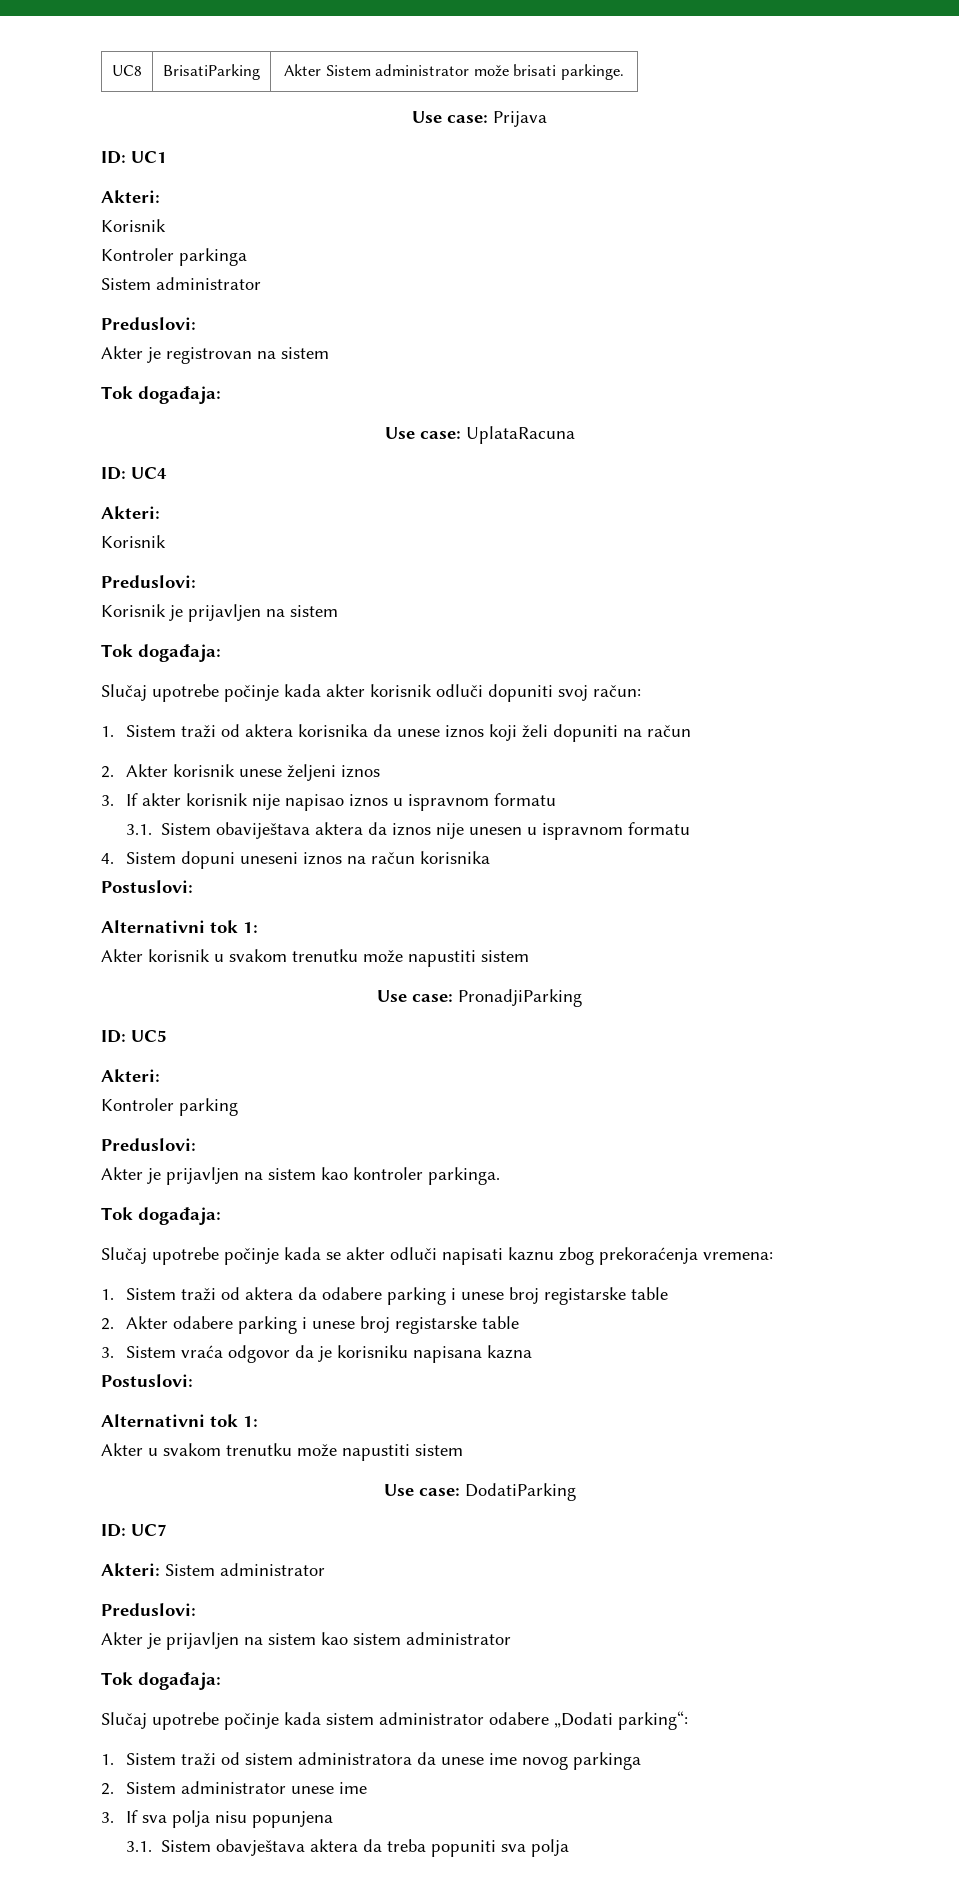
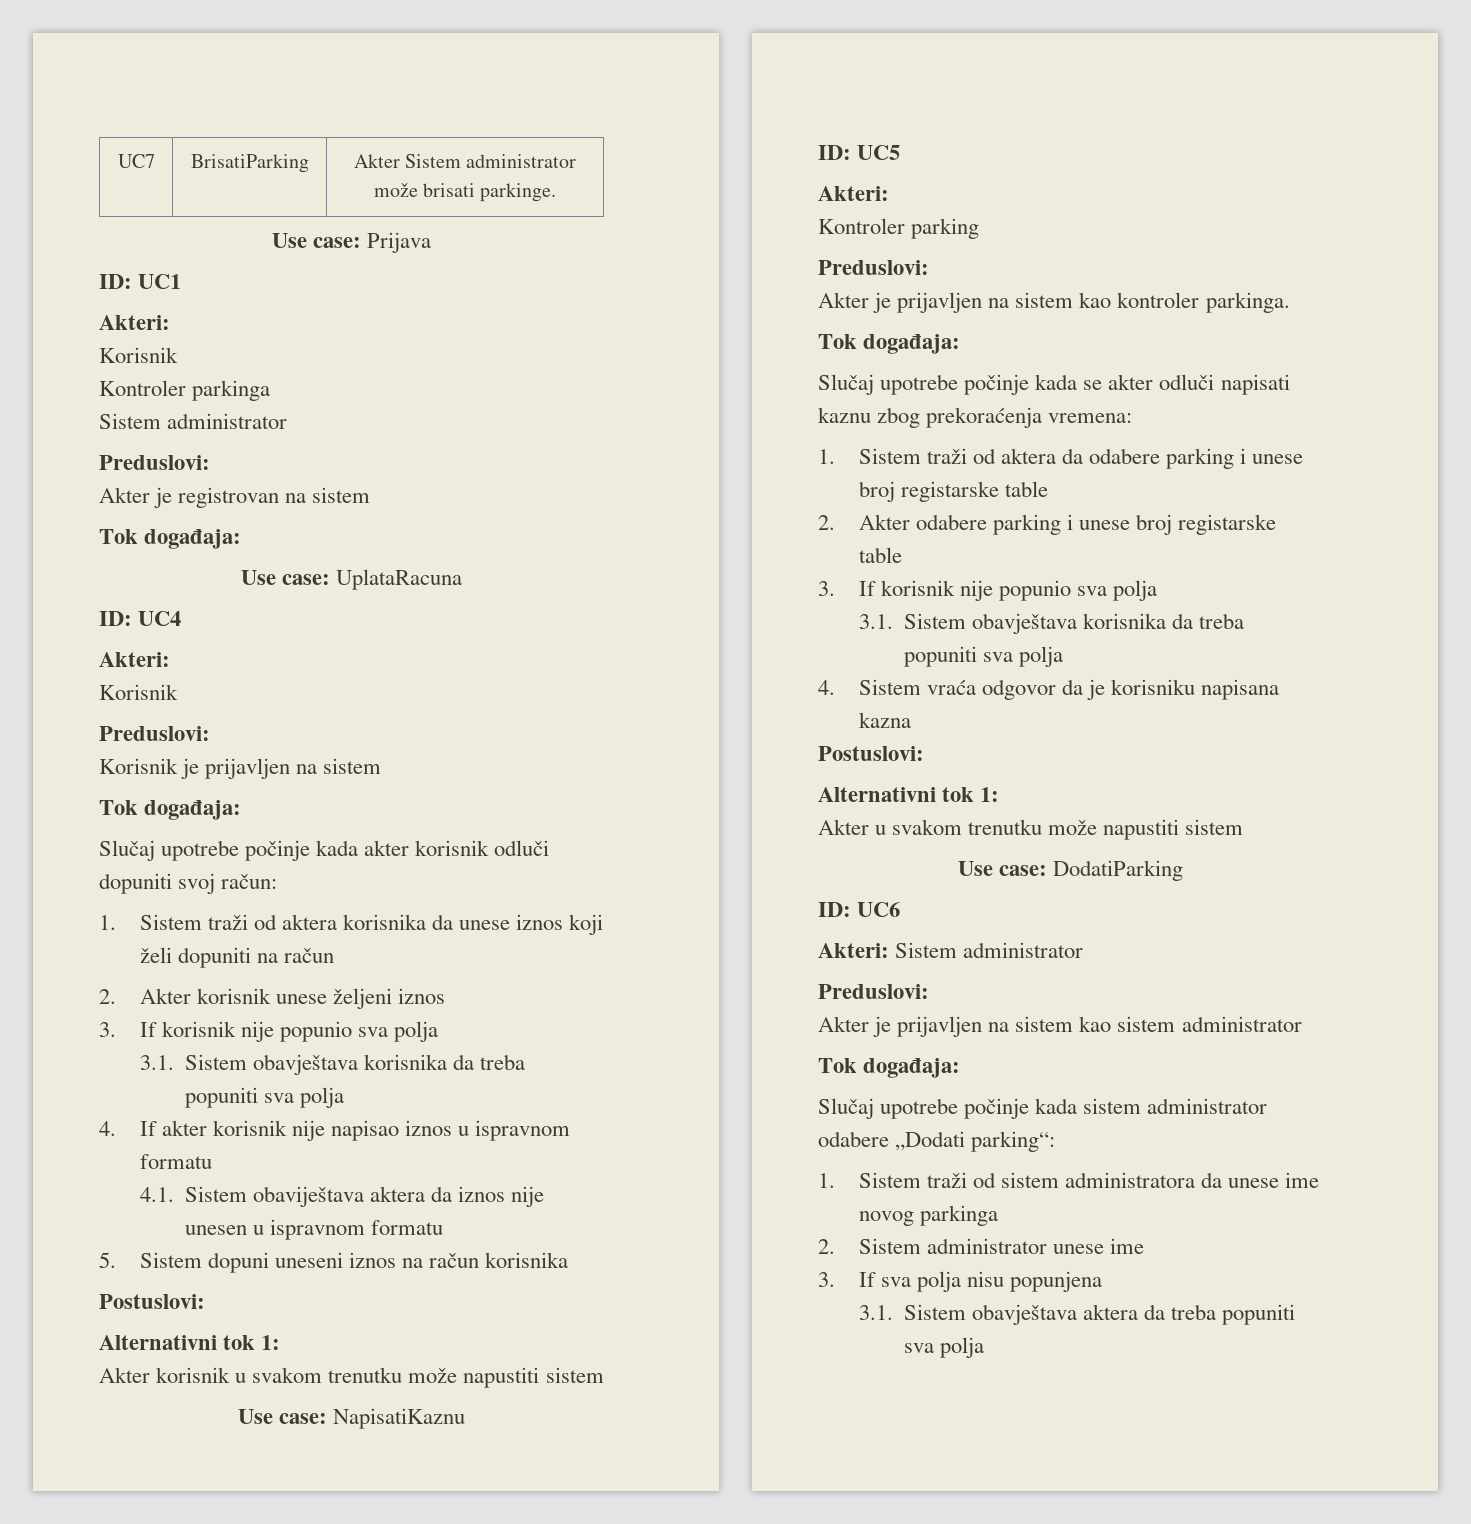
- UC8 | BrisatiParking | Akter Sistem administrator može brisati parkinge.
+ UC7 | BrisatiParking | Akter Sistem administrator može brisati parkinge.
  2. Akter korisnik unese željeni iznos
- 3. If akter korisnik nije napisao iznos u ispravnom formatu
+ 3. If korisnik nije popunio sva polja
+ 3.1. Sistem obavještava korisnika da treba popuniti sva polja
+ 4. If akter korisnik nije napisao iznos u ispravnom formatu
- 3.1. Sistem obaviještava aktera da iznos nije unesen u ispravnom formatu
+ 4.1. Sistem obaviještava aktera da iznos nije unesen u ispravnom formatu
- 4. Sistem dopuni uneseni iznos na račun korisnika
+ 5. Sistem dopuni uneseni iznos na račun korisnika
- Use case: PronadjiParking
+ Use case: NapisatiKaznu
  2. Akter odabere parking i unese broj registarske table
- 3. Sistem vraća odgovor da je korisniku napisana kazna
+ 3. If korisnik nije popunio sva polja
+ 3.1. Sistem obavještava korisnika da treba popuniti sva polja
+ 4. Sistem vraća odgovor da je korisniku napisana kazna
- ID: UC7
+ ID: UC6

